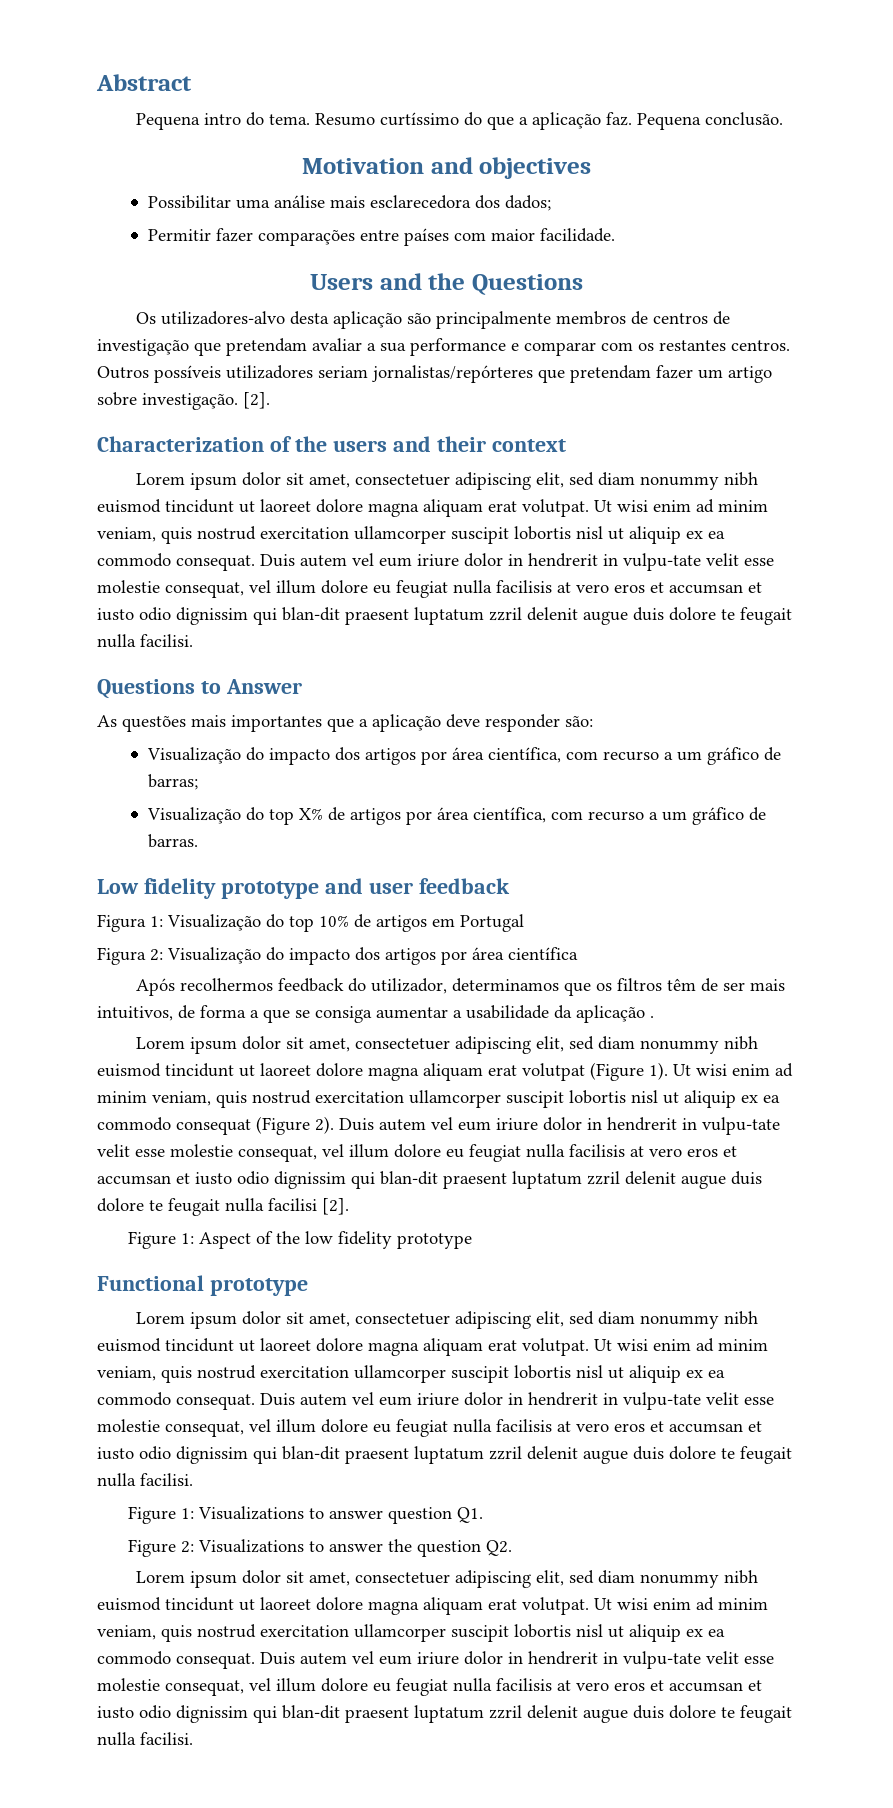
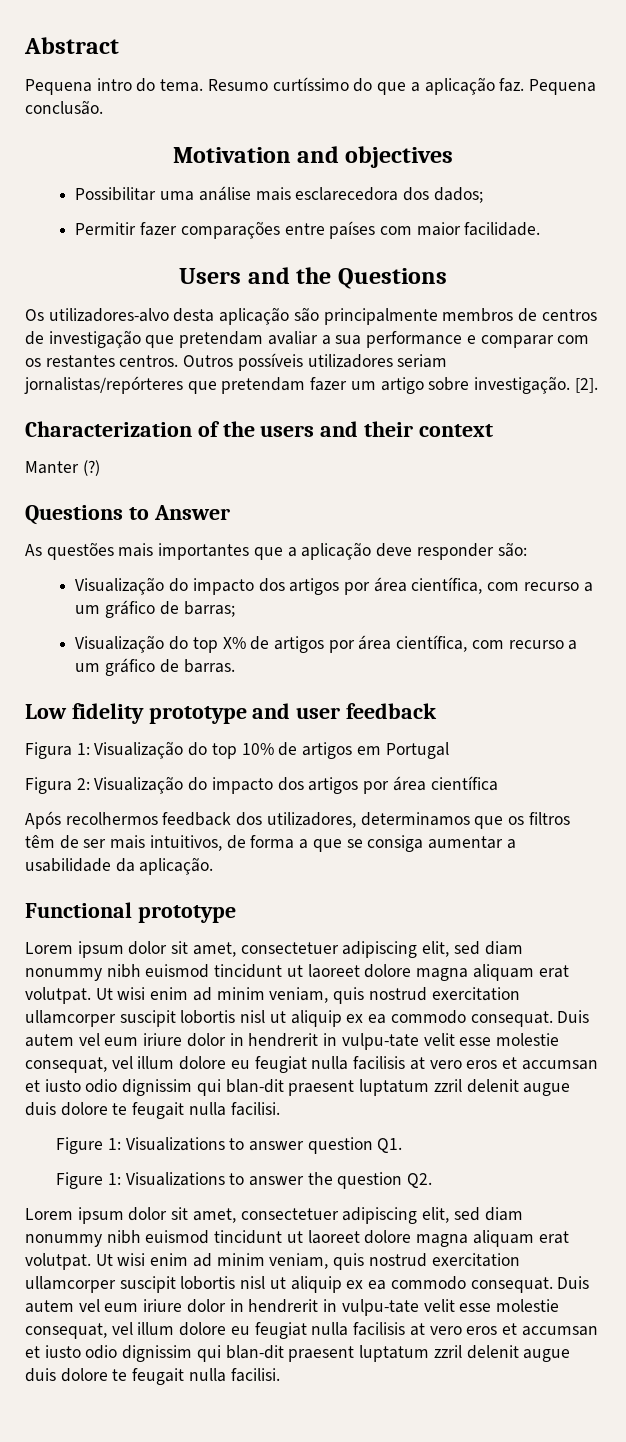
  Characterization of the users and their context
- Lorem ipsum dolor sit amet, consectetuer adipiscing elit, sed diam nonummy nibh euismod tincidunt ut laoreet dolore magna aliquam erat volutpat. Ut wisi enim ad minim veniam, quis nostrud exercitation ullamcorper suscipit lobortis nisl ut aliquip ex ea commodo consequat. Duis autem vel eum iriure dolor in hendrerit in vulpu-tate velit esse molestie consequat, vel illum dolore eu feugiat nulla facilisis at vero eros et accumsan et iusto odio dignissim qui blan-dit praesent luptatum zzril delenit augue duis dolore te feugait nulla facilisi.
+ Manter (?)
- Após recolhermos feedback do utilizador, determinamos que os filtros têm de ser mais intuitivos, de forma a que se consiga aumentar a usabilidade da aplicação .
- Lorem ipsum dolor sit amet, consectetuer adipiscing elit, sed diam nonummy nibh euismod tincidunt ut laoreet dolore magna aliquam erat volutpat (Figure 1). Ut wisi enim ad minim veniam, quis nostrud exercitation ullamcorper suscipit lobortis nisl ut aliquip ex ea commodo consequat (Figure 2). Duis autem vel eum iriure dolor in hendrerit in vulpu-tate velit esse molestie consequat, vel illum dolore eu feugiat nulla facilisis at vero eros et accumsan et iusto odio dignissim qui blan-dit praesent luptatum zzril delenit augue duis dolore te feugait nulla facilisi [2].
- Figure 1: Aspect of the low fidelity prototype
+ Após recolhermos feedback dos utilizadores, determinamos que os filtros têm de ser mais intuitivos, de forma a que se consiga aumentar a usabilidade da aplicação.
- Figure 2: Visualizations to answer the question Q2.
+ Figure 1: Visualizations to answer the question Q2.

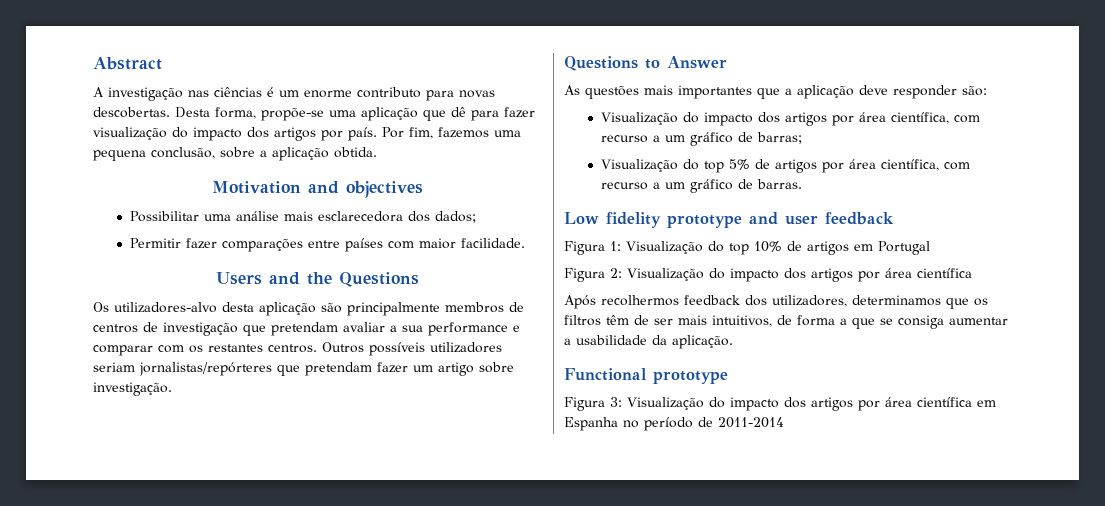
- Pequena intro do tema. Resumo curtíssimo do que a aplicação faz. Pequena conclusão.
+ A investigação nas ciências é um enorme contributo para novas descobertas. Desta forma, propõe-se uma aplicação que dê para fazer visualização do impacto dos artigos por país. Por fim, fazemos uma pequena conclusão, sobre a aplicação obtida.
- [2].
- Characterization of the users and their context
- Manter (?)
- Visualização do top X% de artigos por área científica, com recurso a um gráfico de barras.
+ Visualização do top 5% de artigos por área científica, com recurso a um gráfico de barras.
  Functional prototype
- Lorem ipsum dolor sit amet, consectetuer adipiscing elit, sed diam nonummy nibh euismod tincidunt ut laoreet dolore magna aliquam erat volutpat. Ut wisi enim ad minim veniam, quis nostrud exercitation ullamcorper suscipit lobortis nisl ut aliquip ex ea commodo consequat. Duis autem vel eum iriure dolor in hendrerit in vulpu-tate velit esse molestie consequat, vel illum dolore eu feugiat nulla facilisis at vero eros et accumsan et iusto odio dignissim qui blan-dit praesent luptatum zzril delenit augue duis dolore te feugait nulla facilisi.
- Figure 1: Visualizations to answer question Q1.
- Figure 1: Visualizations to answer the question Q2.
- Lorem ipsum dolor sit amet, consectetuer adipiscing elit, sed diam nonummy nibh euismod tincidunt ut laoreet dolore magna aliquam erat volutpat. Ut wisi enim ad minim veniam, quis nostrud exercitation ullamcorper suscipit lobortis nisl ut aliquip ex ea commodo consequat. Duis autem vel eum iriure dolor in hendrerit in vulpu-tate velit esse molestie consequat, vel illum dolore eu feugiat nulla facilisis at vero eros et accumsan et iusto odio dignissim qui blan-dit praesent luptatum zzril delenit augue duis dolore te feugait nulla facilisi.
+ Figura 3: Visualização do impacto dos artigos por área científica em Espanha no período de 2011-2014

